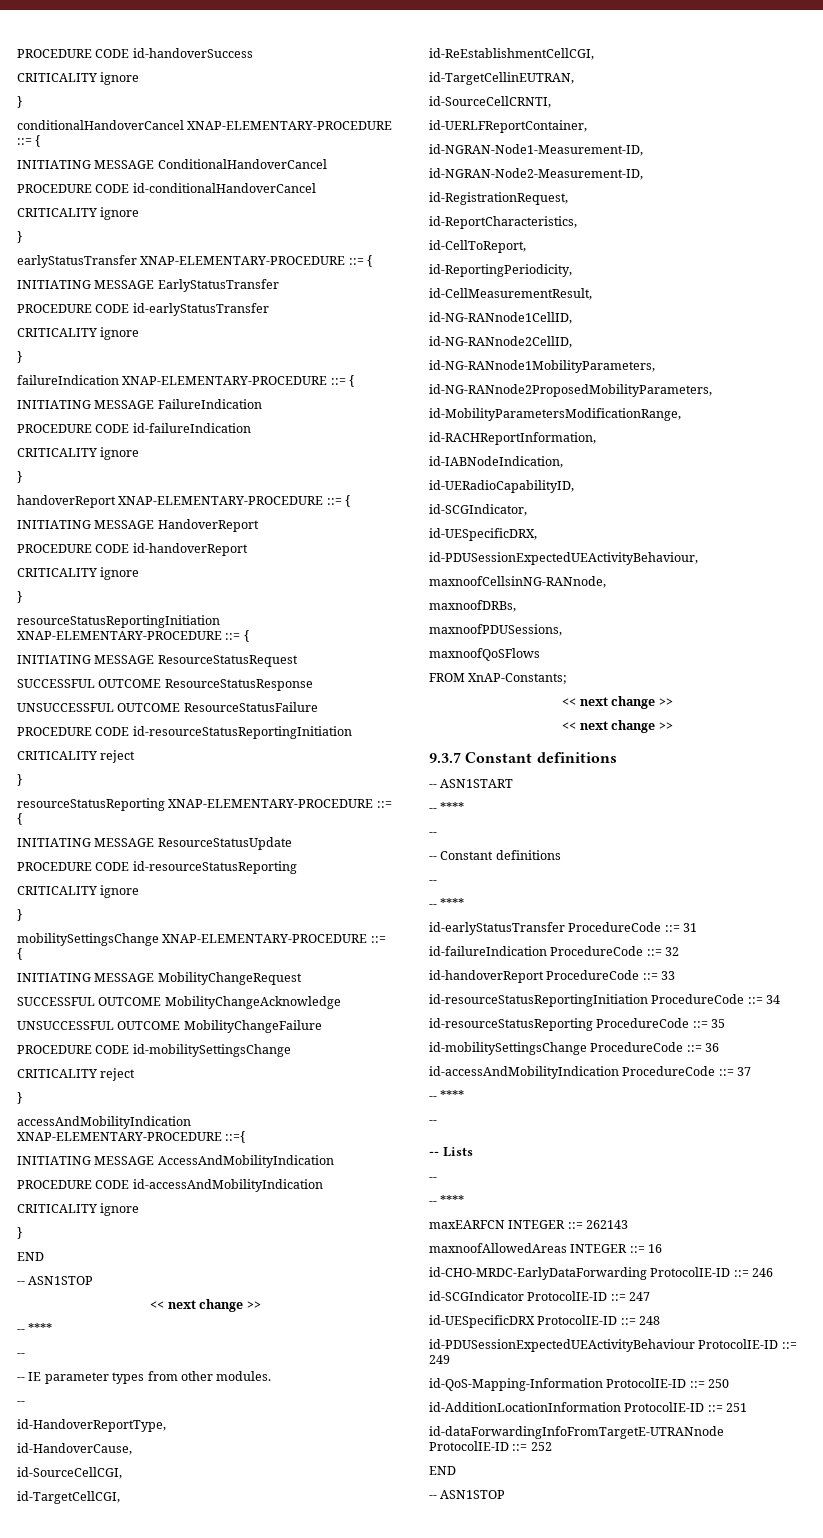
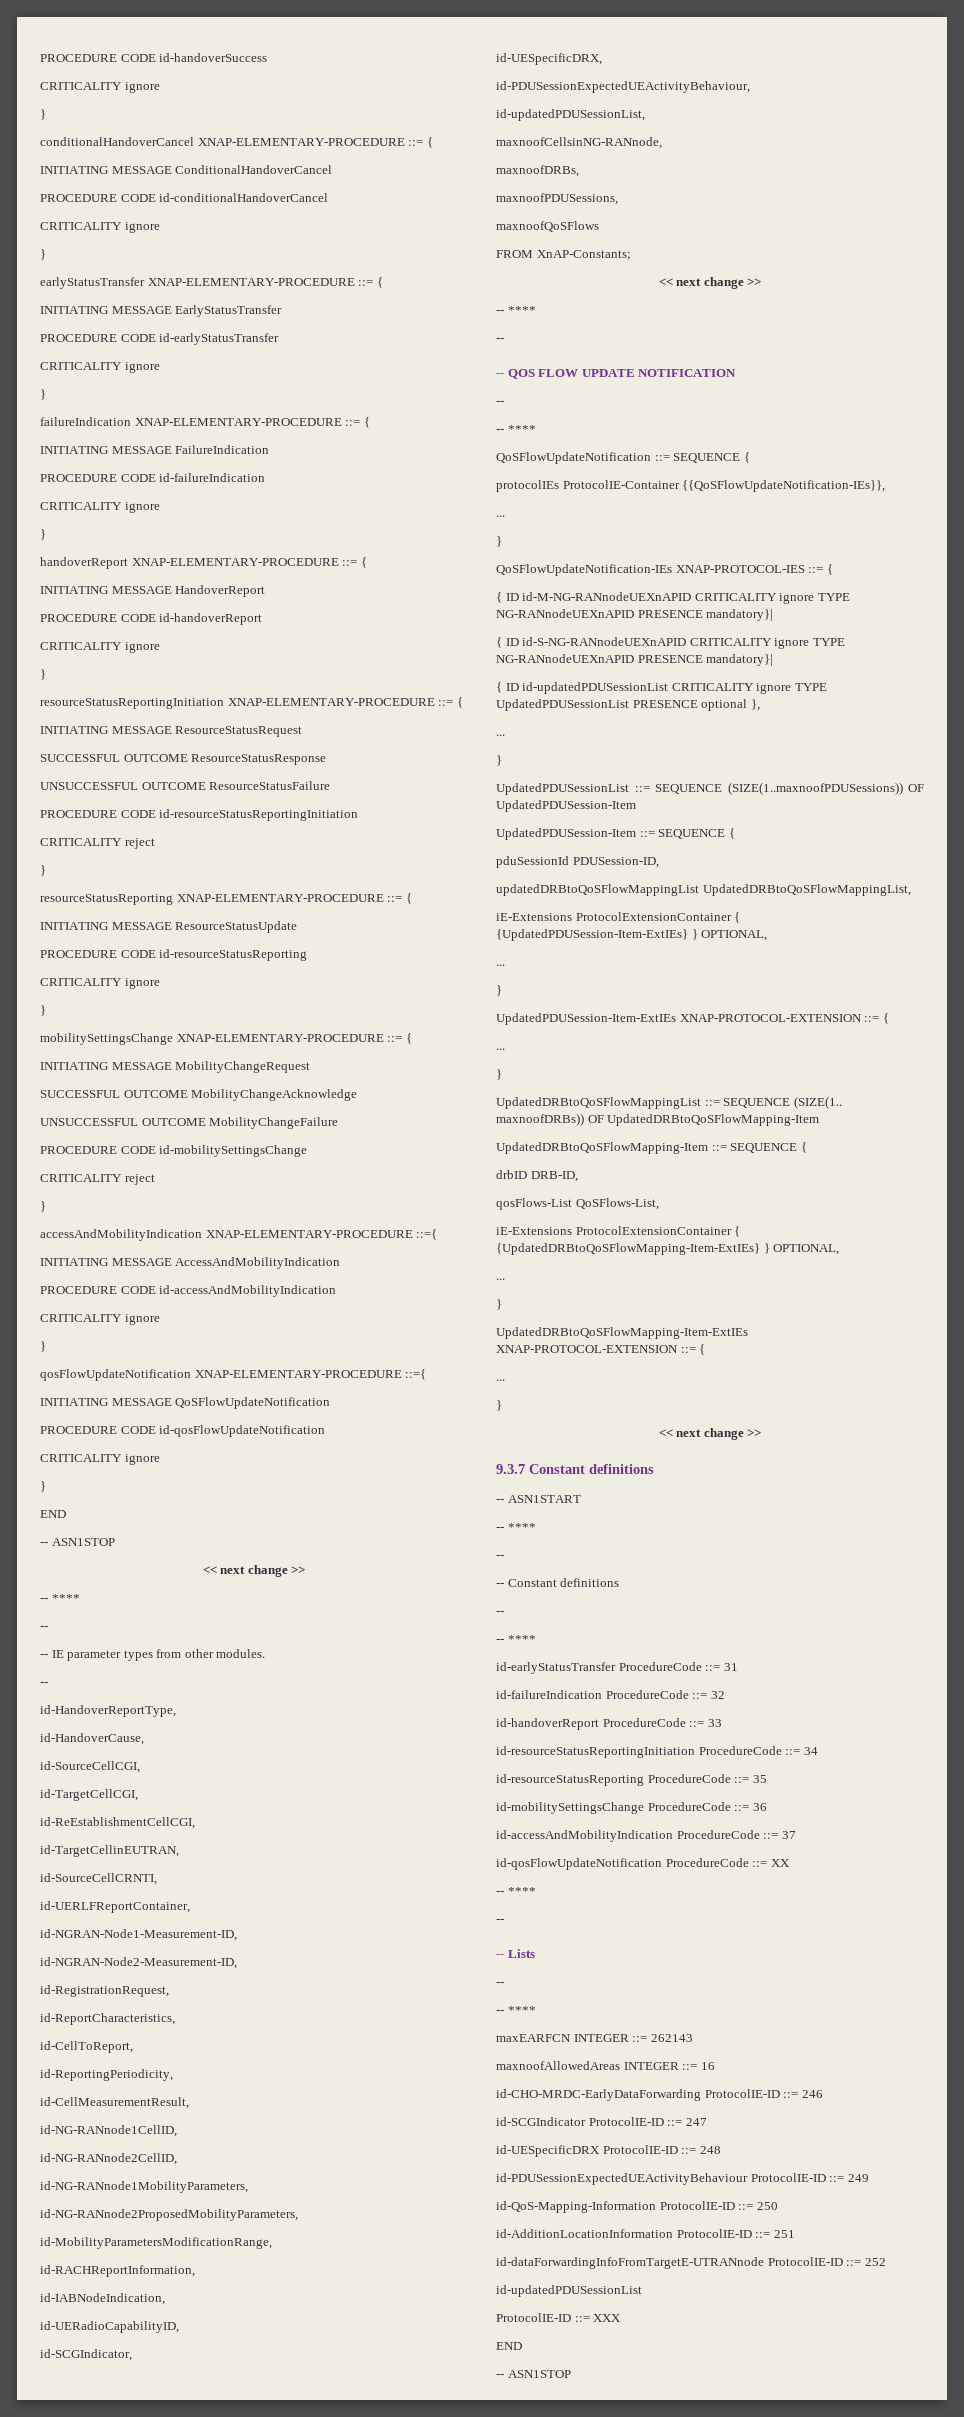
+ qosFlowUpdateNotification XNAP-ELEMENTARY-PROCEDURE ::={
+ INITIATING MESSAGE QoSFlowUpdateNotification
+ PROCEDURE CODE id-qosFlowUpdateNotification
+ CRITICALITY ignore
+ }
+ id-updatedPDUSessionList,
  FROM XnAP-Constants;
  << next change >>
+ -- ****
+ --
+ -- QOS FLOW UPDATE NOTIFICATION
+ --
+ -- ****
+ QoSFlowUpdateNotification ::= SEQUENCE {
+ protocolIEs ProtocolIE-Container {{QoSFlowUpdateNotification-IEs}},
+ ...
+ }
+ QoSFlowUpdateNotification-IEs XNAP-PROTOCOL-IES ::= {
+ { ID id-M-NG-RANnodeUEXnAPID CRITICALITY ignore TYPE NG-RANnodeUEXnAPID PRESENCE mandatory}|
+ { ID id-S-NG-RANnodeUEXnAPID CRITICALITY ignore TYPE NG-RANnodeUEXnAPID PRESENCE mandatory}|
+ { ID id-updatedPDUSessionList CRITICALITY ignore TYPE UpdatedPDUSessionList PRESENCE optional },
+ ...
+ }
+ UpdatedPDUSessionList ::= SEQUENCE (SIZE(1..maxnoofPDUSessions)) OF UpdatedPDUSession-Item
+ UpdatedPDUSession-Item ::= SEQUENCE {
+ pduSessionId PDUSession-ID,
+ updatedDRBtoQoSFlowMappingList UpdatedDRBtoQoSFlowMappingList,
+ iE-Extensions ProtocolExtensionContainer { {UpdatedPDUSession-Item-ExtIEs} } OPTIONAL,
+ ...
+ }
+ UpdatedPDUSession-Item-ExtIEs XNAP-PROTOCOL-EXTENSION ::= {
+ ...
+ }
+ UpdatedDRBtoQoSFlowMappingList ::= SEQUENCE (SIZE(1.. maxnoofDRBs)) OF UpdatedDRBtoQoSFlowMapping-Item
+ UpdatedDRBtoQoSFlowMapping-Item ::= SEQUENCE {
+ drbID DRB-ID,
+ qosFlows-List QoSFlows-List,
+ iE-Extensions ProtocolExtensionContainer { {UpdatedDRBtoQoSFlowMapping-Item-ExtIEs} } OPTIONAL,
+ ...
+ }
+ UpdatedDRBtoQoSFlowMapping-Item-ExtIEs XNAP-PROTOCOL-EXTENSION ::= {
+ ...
+ }
+ id-qosFlowUpdateNotification ProcedureCode ::= XX
  id-dataForwardingInfoFromTargetE-UTRANnode ProtocolIE-ID ::= 252
+ id-updatedPDUSessionList
+ ProtocolIE-ID ::= XXX

